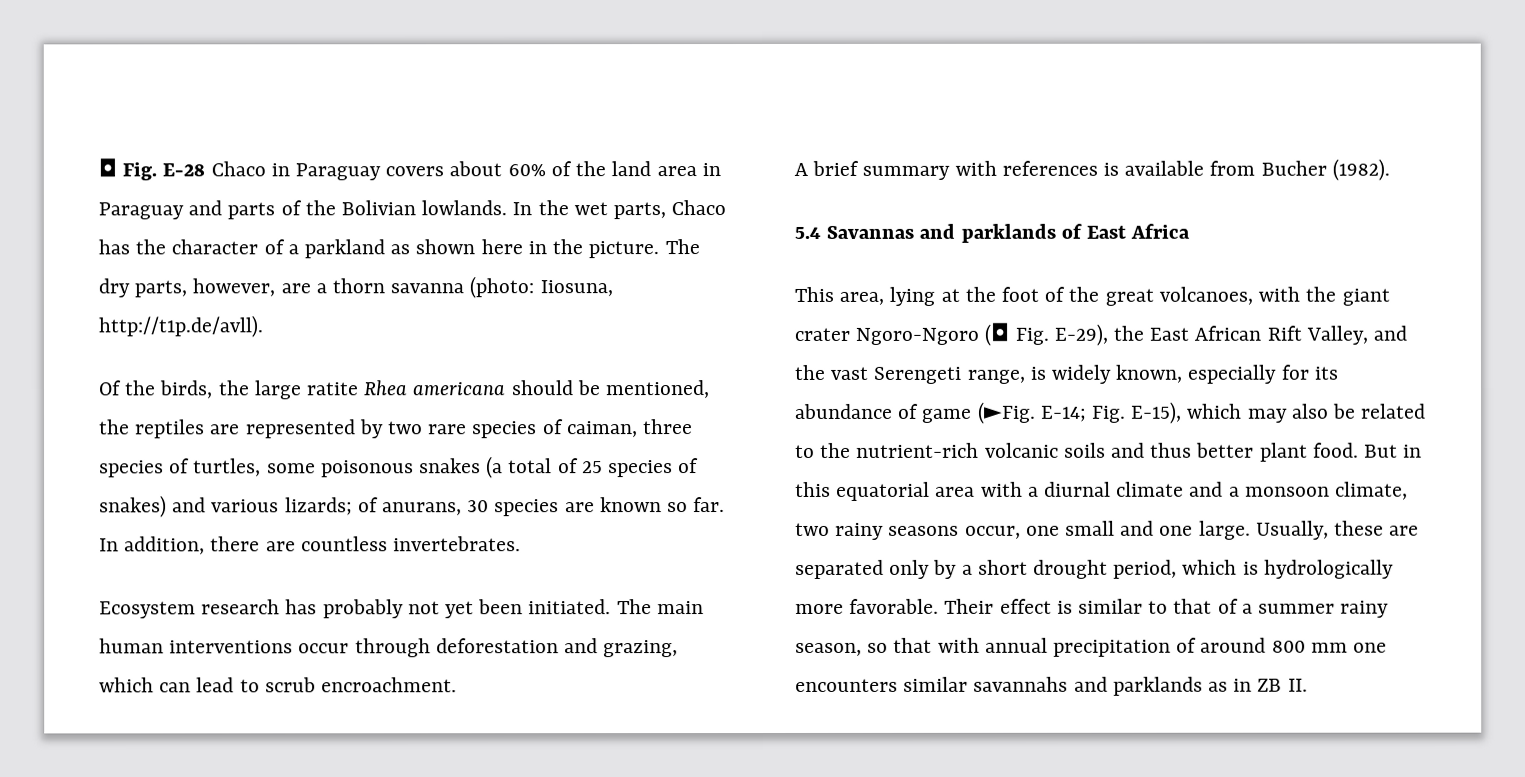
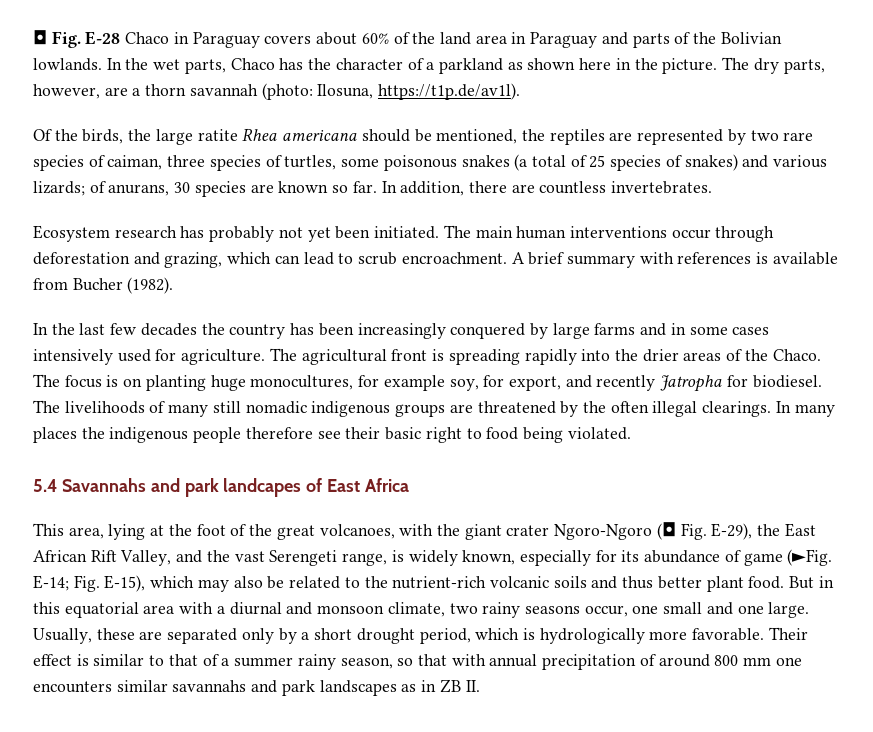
- The dry parts, however, are a thorn savanna (photo: Iiosuna, http://t1p.de/avll).
+ The dry parts, however, are a thorn savannah (photo: Ilosuna, https://t1p.de/av1l).
- The main human interventions occur through deforestation and grazing, which can lead to scrub encroachment.
- A brief summary with references is available from Bucher (1982).
+ The main human interventions occur through deforestation and grazing, which can lead to scrub encroachment. A brief summary with references is available from Bucher (1982).
- 5.4 Savannas and parklands of East Africa
+ In the last few decades the country has been increasingly conquered by large farms and in some cases intensively used for agriculture. The agricultural front is spreading rapidly into the drier areas of the Chaco. The focus is on planting huge monocultures, for example soy, for export, and recently Jatropha for biodiesel. The livelihoods of many still nomadic indigenous groups are threatened by the often illegal clearings. In many places the indigenous people therefore see their basic right to food being violated.
+ 5.4 Savannahs and park landcapes of East Africa
- But in this equatorial area with a diurnal climate and a monsoon climate, two rainy seasons occur, one small and one large.
+ But in this equatorial area with a diurnal and monsoon climate, two rainy seasons occur, one small and one large.
- Their effect is similar to that of a summer rainy season, so that with annual precipitation of around 800 mm one encounters similar savannahs and parklands as in ZB II.
+ Their effect is similar to that of a summer rainy season, so that with annual precipitation of around 800 mm one encounters similar savannahs and park landscapes as in ZB II.

